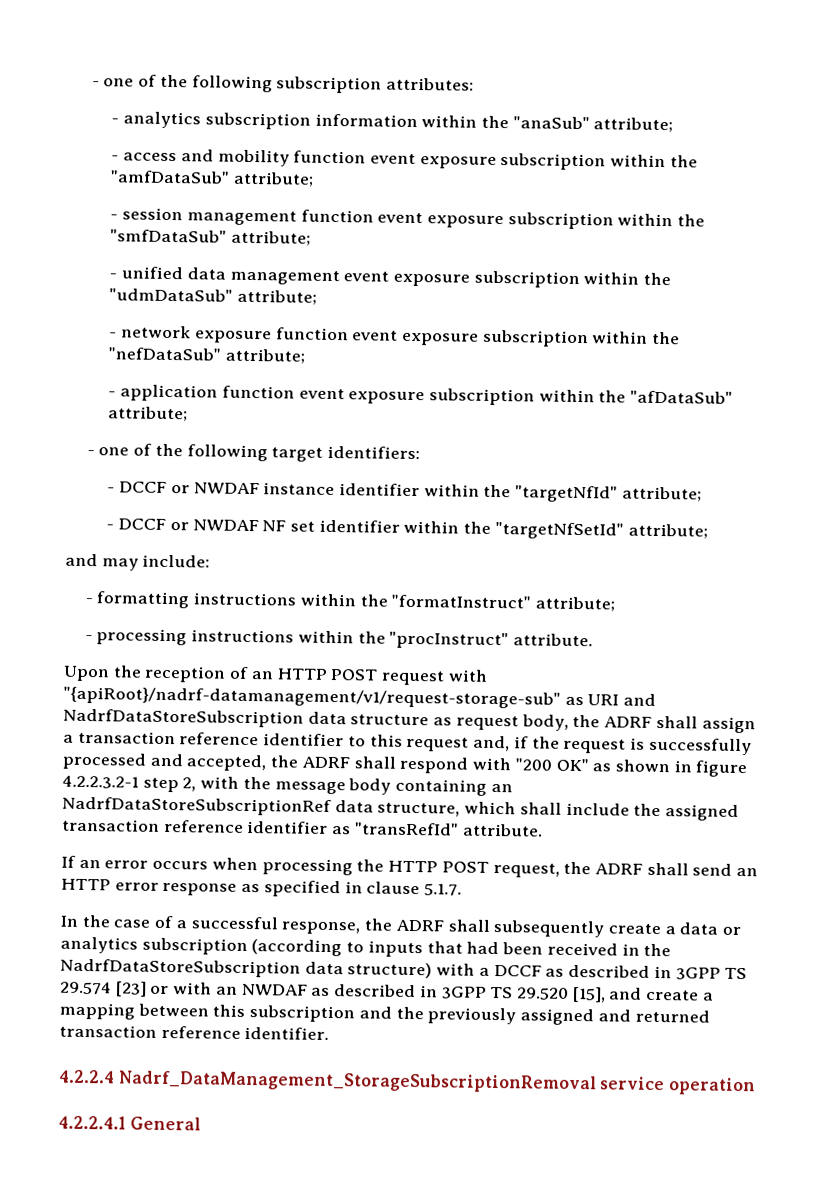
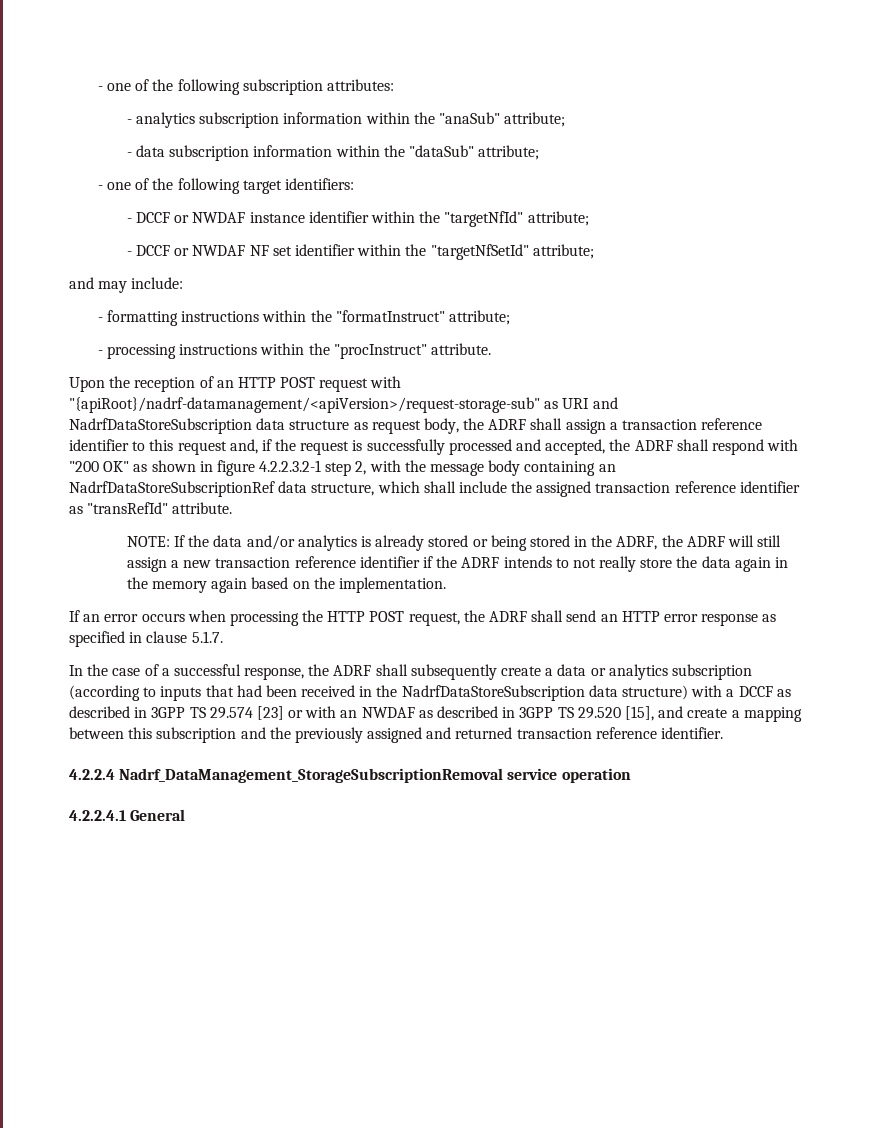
- - access and mobility function event exposure subscription within the "amfDataSub" attribute;
- - session management function event exposure subscription within the "smfDataSub" attribute;
- - unified data management event exposure subscription within the "udmDataSub" attribute;
- - network exposure function event exposure subscription within the "nefDataSub" attribute;
- - application function event exposure subscription within the "afDataSub" attribute;
+ - data subscription information within the "dataSub" attribute;
- Upon the reception of an HTTP POST request with "{apiRoot}/nadrf-datamanagement/v1/request-storage-sub" as URI and NadrfDataStoreSubscription data structure as request body, the ADRF shall assign a transaction reference identifier to this request and, if the request is successfully processed and accepted, the ADRF shall respond with "200 OK" as shown in figure 4.2.2.3.2-1 step 2, with the message body containing an NadrfDataStoreSubscriptionRef data structure, which shall include the assigned transaction reference identifier as "transRefId" attribute.
+ Upon the reception of an HTTP POST request with "{apiRoot}/nadrf-datamanagement/<apiVersion>/request-storage-sub" as URI and NadrfDataStoreSubscription data structure as request body, the ADRF shall assign a transaction reference identifier to this request and, if the request is successfully processed and accepted, the ADRF shall respond with "200 OK" as shown in figure 4.2.2.3.2-1 step 2, with the message body containing an NadrfDataStoreSubscriptionRef data structure, which shall include the assigned transaction reference identifier as "transRefId" attribute.
+ NOTE: If the data and/or analytics is already stored or being stored in the ADRF, the ADRF will still assign a new transaction reference identifier if the ADRF intends to not really store the data again in the memory again based on the implementation.

